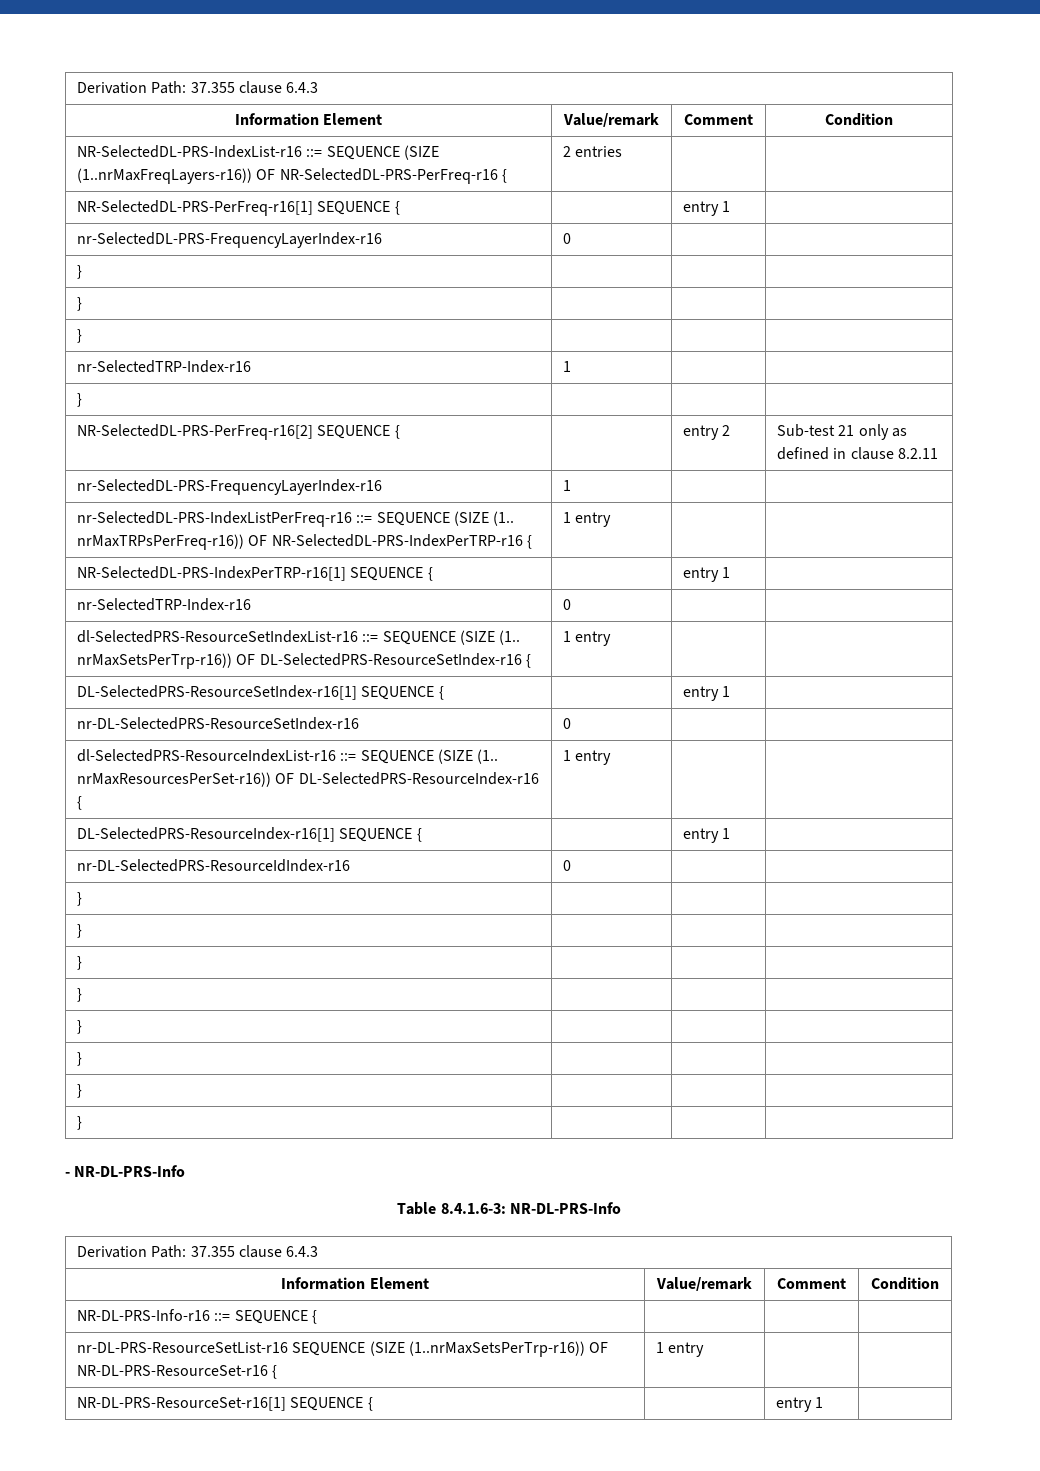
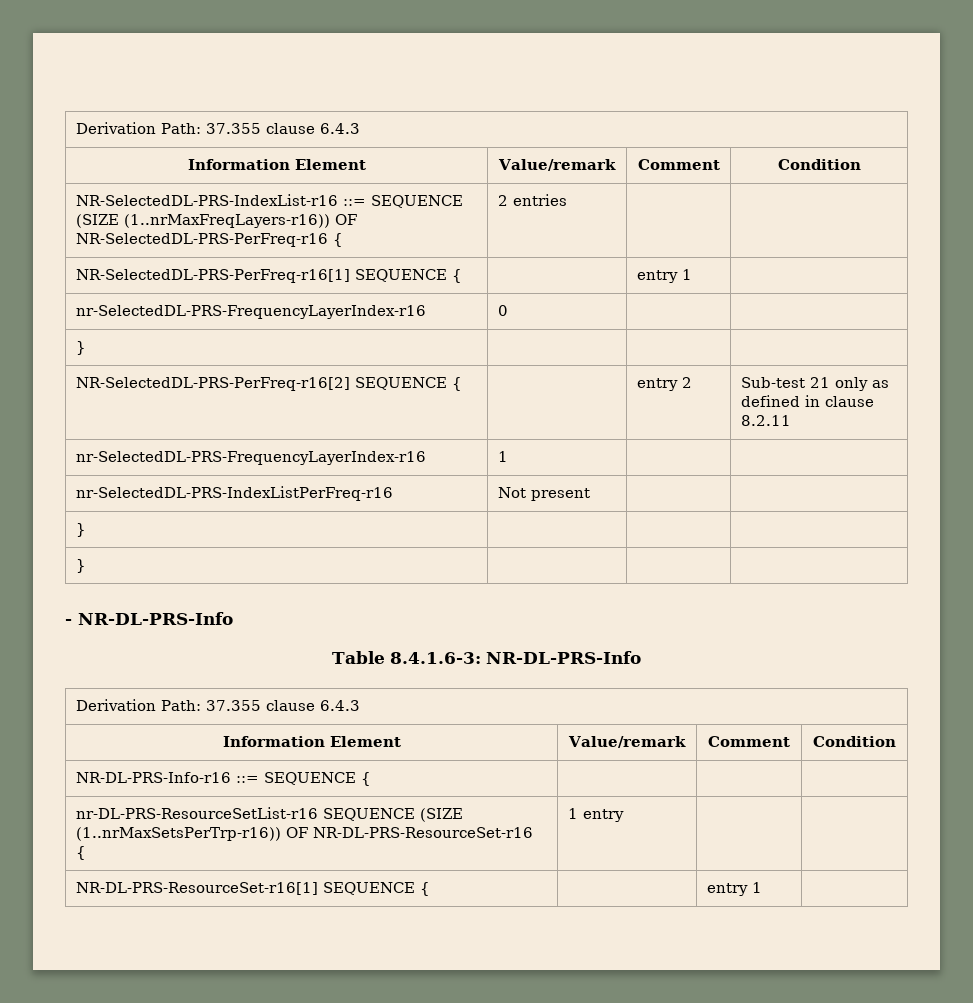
  nr-SelectedDL-PRS-FrequencyLayerIndex-r16 | 0 | |
- } | | |
- } | | |
- } | | |
- nr-SelectedTRP-Index-r16 | 1 | |
- nr-SelectedDL-PRS-IndexListPerFreq-r16 ::= SEQUENCE (SIZE (1.. nrMaxTRPsPerFreq-r16)) OF NR-SelectedDL-PRS-IndexPerTRP-r16 { | 1 entry | |
- NR-SelectedDL-PRS-IndexPerTRP-r16[1] SEQUENCE { | | entry 1 |
- nr-SelectedTRP-Index-r16 | 0 | |
- dl-SelectedPRS-ResourceSetIndexList-r16 ::= SEQUENCE (SIZE (1.. nrMaxSetsPerTrp-r16)) OF DL-SelectedPRS-ResourceSetIndex-r16 { | 1 entry | |
- DL-SelectedPRS-ResourceSetIndex-r16[1] SEQUENCE { | | entry 1 |
- nr-DL-SelectedPRS-ResourceSetIndex-r16 | 0 | |
- dl-SelectedPRS-ResourceIndexList-r16 ::= SEQUENCE (SIZE (1.. nrMaxResourcesPerSet-r16)) OF DL-SelectedPRS-ResourceIndex-r16 { | 1 entry | |
- DL-SelectedPRS-ResourceIndex-r16[1] SEQUENCE { | | entry 1 |
- nr-DL-SelectedPRS-ResourceIdIndex-r16 | 0 | |
- } | | |
- } | | |
- } | | |
- } | | |
- } | | |
- } | | |
+ nr-SelectedDL-PRS-IndexListPerFreq-r16 | Not present | |

